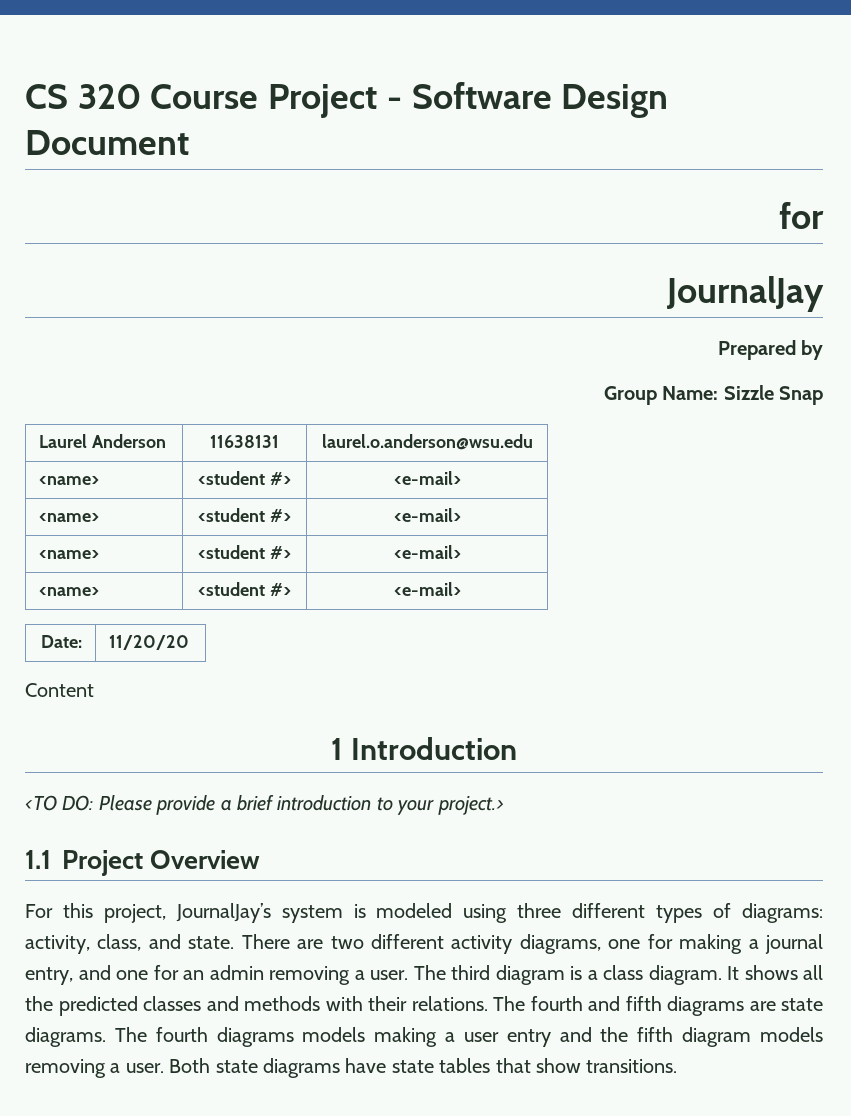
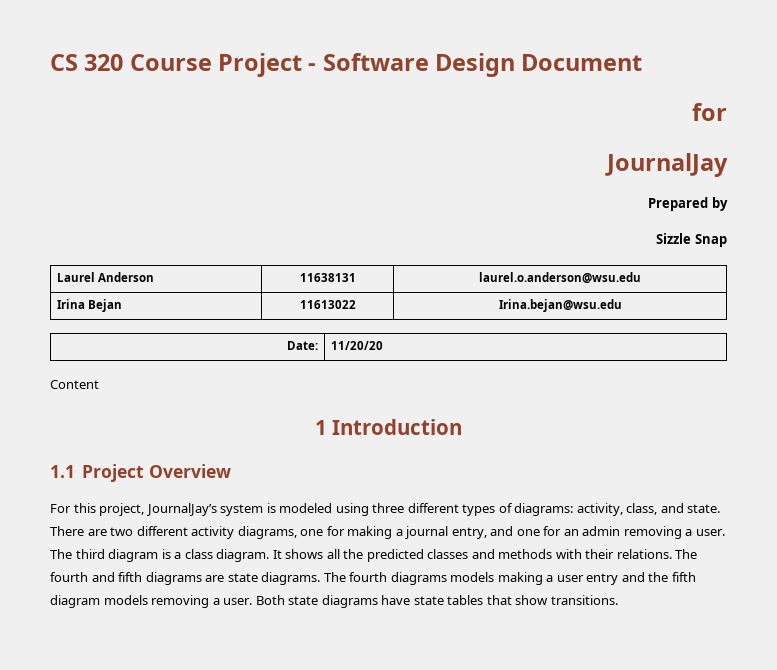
- Group Name: Sizzle Snap
+ Sizzle Snap
  Laurel Anderson | 11638131 | laurel.o.anderson@wsu.edu
- <name> | <student #> | <e-mail>
- <name> | <student #> | <e-mail>
- <name> | <student #> | <e-mail>
- <name> | <student #> | <e-mail>
+ Irina Bejan | 11613022 | Irina.bejan@wsu.edu
- <TO DO: Please provide a brief introduction to your project.>

